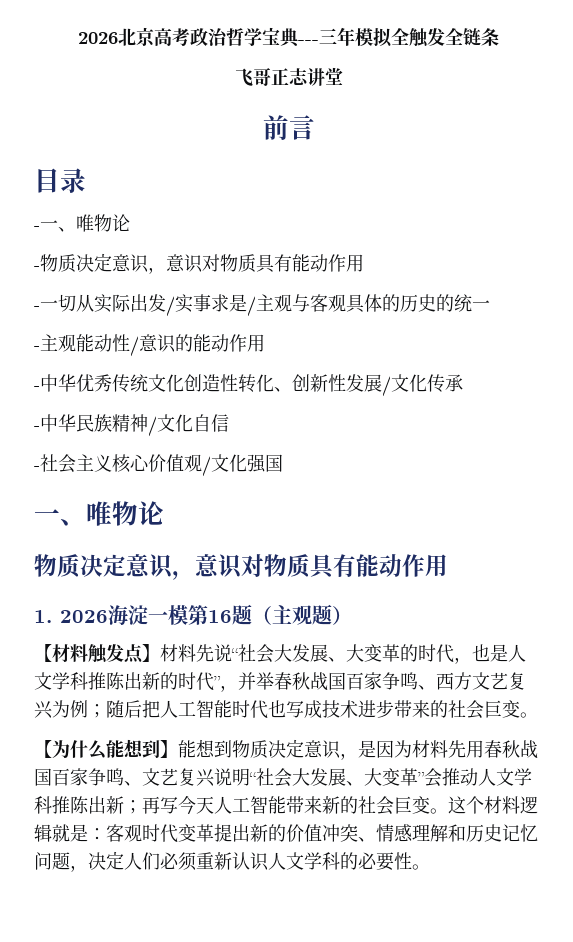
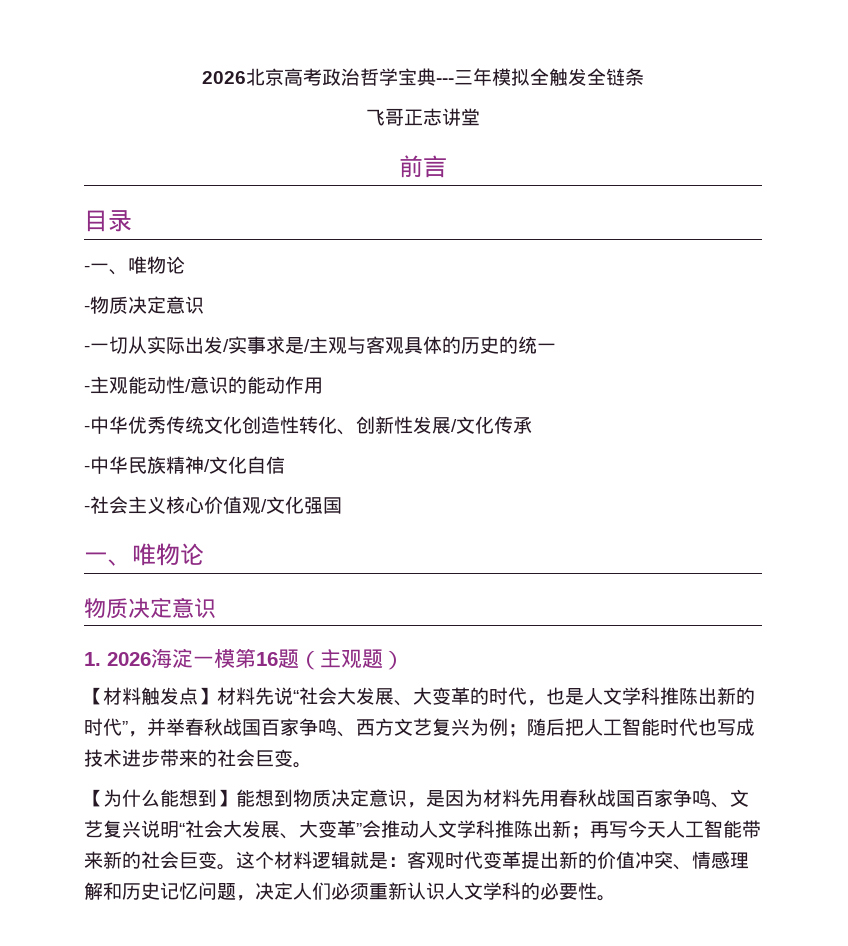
- -物质决定意识，意识对物质具有能动作用
+ -物质决定意识
  -社会主义核心价值观/文化强国
  一、唯物论
- 物质决定意识，意识对物质具有能动作用
+ 物质决定意识

